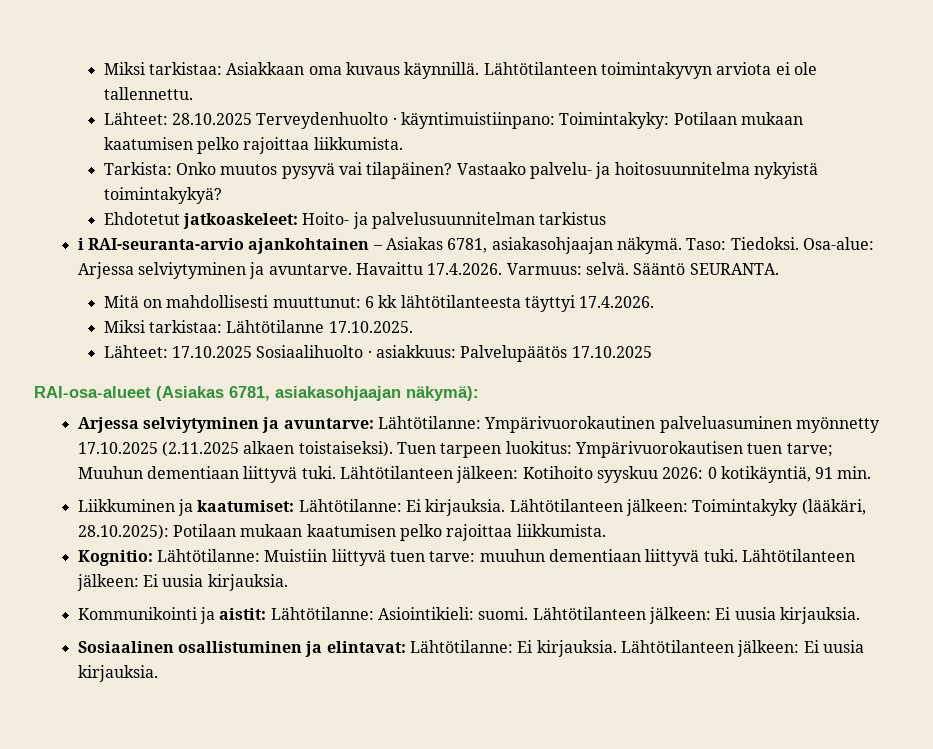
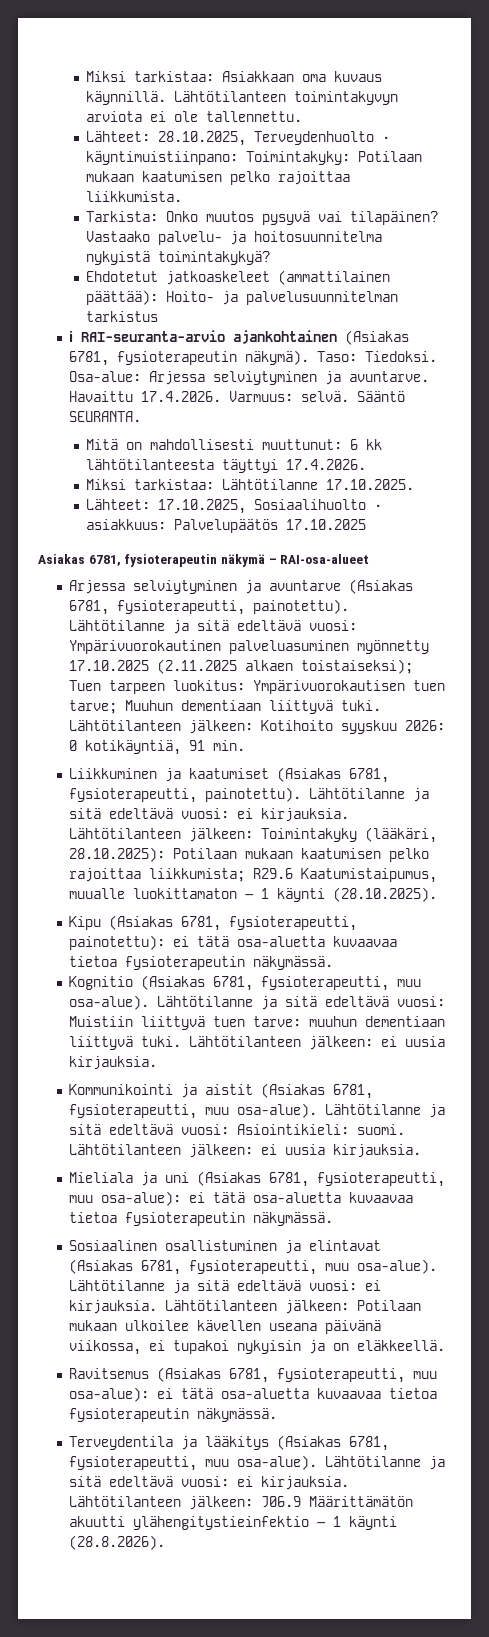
- Lähteet: 28.10.2025 Terveydenhuolto · käyntimuistiinpano: Toimintakyky: Potilaan mukaan kaatumisen pelko rajoittaa liikkumista.
+ Lähteet: 28.10.2025, Terveydenhuolto · käyntimuistiinpano: Toimintakyky: Potilaan mukaan kaatumisen pelko rajoittaa liikkumista.
- Ehdotetut jatkoaskeleet: Hoito- ja palvelusuunnitelman tarkistus
+ Ehdotetut jatkoaskeleet (ammattilainen päättää): Hoito- ja palvelusuunnitelman tarkistus
- ℹ RAI-seuranta-arvio ajankohtainen – Asiakas 6781, asiakasohjaajan näkymä.
+ ℹ RAI-seuranta-arvio ajankohtainen (Asiakas 6781, fysioterapeutin näkymä).
- Lähteet: 17.10.2025 Sosiaalihuolto · asiakkuus: Palvelupäätös 17.10.2025
+ Lähteet: 17.10.2025, Sosiaalihuolto · asiakkuus: Palvelupäätös 17.10.2025
- RAI-osa-alueet (Asiakas 6781, asiakasohjaajan näkymä):
- Arjessa selviytyminen ja avuntarve: Lähtötilanne: Ympärivuorokautinen palveluasuminen myönnetty 17.10.2025 (2.11.2025 alkaen toistaiseksi). Tuen tarpeen luokitus: Ympärivuorokautisen tuen tarve; Muuhun dementiaan liittyvä tuki.
+ Asiakas 6781, fysioterapeutin näkymä – RAI-osa-alueet
+ Arjessa selviytyminen ja avuntarve (Asiakas 6781, fysioterapeutti, painotettu). Lähtötilanne ja sitä edeltävä vuosi: Ympärivuorokautinen palveluasuminen myönnetty 17.10.2025 (2.11.2025 alkaen toistaiseksi); Tuen tarpeen luokitus: Ympärivuorokautisen tuen tarve; Muuhun dementiaan liittyvä tuki.
- Liikkuminen ja kaatumiset: Lähtötilanne: Ei kirjauksia.
+ Liikkuminen ja kaatumiset (Asiakas 6781, fysioterapeutti, painotettu). Lähtötilanne ja sitä edeltävä vuosi: ei kirjauksia.
- Lähtötilanteen jälkeen: Toimintakyky (lääkäri, 28.10.2025): Potilaan mukaan kaatumisen pelko rajoittaa liikkumista.
- Kognitio: Lähtötilanne: Muistiin liittyvä tuen tarve: muuhun dementiaan liittyvä tuki. Lähtötilanteen jälkeen: Ei uusia kirjauksia.
+ Lähtötilanteen jälkeen: Toimintakyky (lääkäri, 28.10.2025): Potilaan mukaan kaatumisen pelko rajoittaa liikkumista; R29.6 Kaatumistaipumus, muualle luokittamaton – 1 käynti (28.10.2025).
+ Kipu (Asiakas 6781, fysioterapeutti, painotettu): ei tätä osa-aluetta kuvaavaa tietoa fysioterapeutin näkymässä.
+ Kognitio (Asiakas 6781, fysioterapeutti, muu osa-alue). Lähtötilanne ja sitä edeltävä vuosi: Muistiin liittyvä tuen tarve: muuhun dementiaan liittyvä tuki. Lähtötilanteen jälkeen: ei uusia kirjauksia.
- Kommunikointi ja aistit: Lähtötilanne: Asiointikieli: suomi. Lähtötilanteen jälkeen: Ei uusia kirjauksia.
- Sosiaalinen osallistuminen ja elintavat: Lähtötilanne: Ei kirjauksia. Lähtötilanteen jälkeen: Ei uusia kirjauksia.
+ Kommunikointi ja aistit (Asiakas 6781, fysioterapeutti, muu osa-alue). Lähtötilanne ja sitä edeltävä vuosi: Asiointikieli: suomi. Lähtötilanteen jälkeen: ei uusia kirjauksia.
+ Mieliala ja uni (Asiakas 6781, fysioterapeutti, muu osa-alue): ei tätä osa-aluetta kuvaavaa tietoa fysioterapeutin näkymässä.
+ Sosiaalinen osallistuminen ja elintavat (Asiakas 6781, fysioterapeutti, muu osa-alue). Lähtötilanne ja sitä edeltävä vuosi: ei kirjauksia. Lähtötilanteen jälkeen: Potilaan mukaan ulkoilee kävellen useana päivänä viikossa, ei tupakoi nykyisin ja on eläkkeellä.
+ Ravitsemus (Asiakas 6781, fysioterapeutti, muu osa-alue): ei tätä osa-aluetta kuvaavaa tietoa fysioterapeutin näkymässä.
+ Terveydentila ja lääkitys (Asiakas 6781, fysioterapeutti, muu osa-alue). Lähtötilanne ja sitä edeltävä vuosi: ei kirjauksia. Lähtötilanteen jälkeen: J06.9 Määrittämätön akuutti ylähengitystieinfektio – 1 käynti (28.8.2026).

